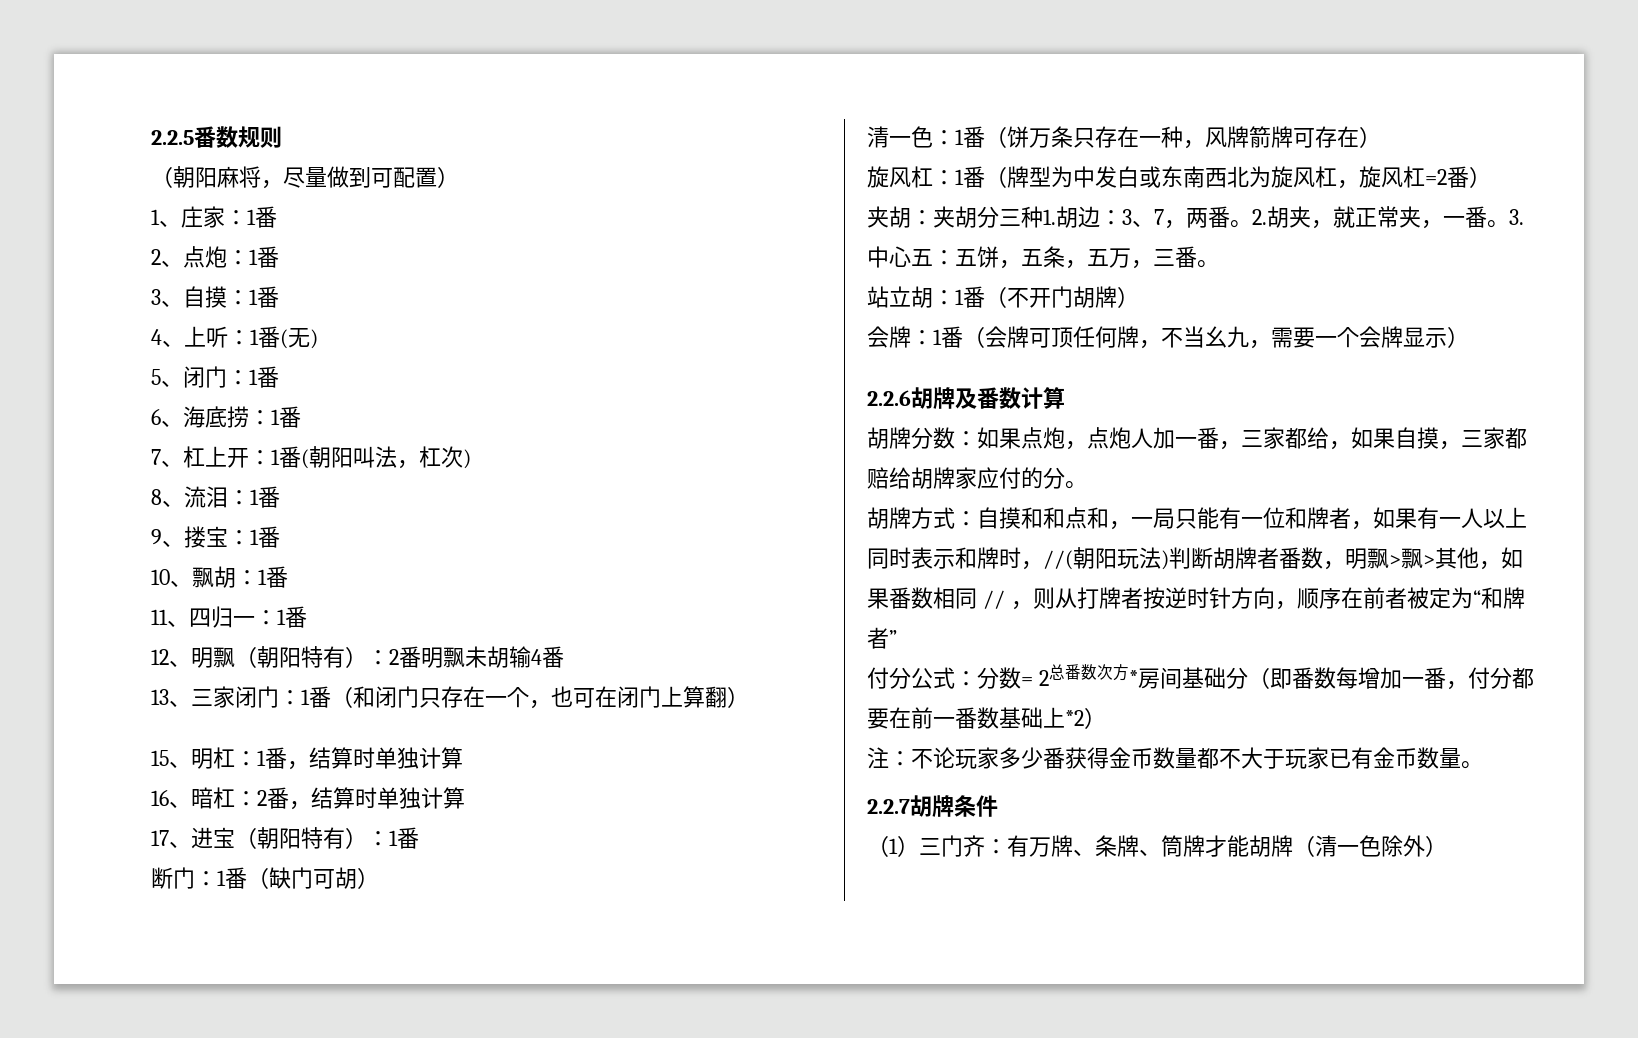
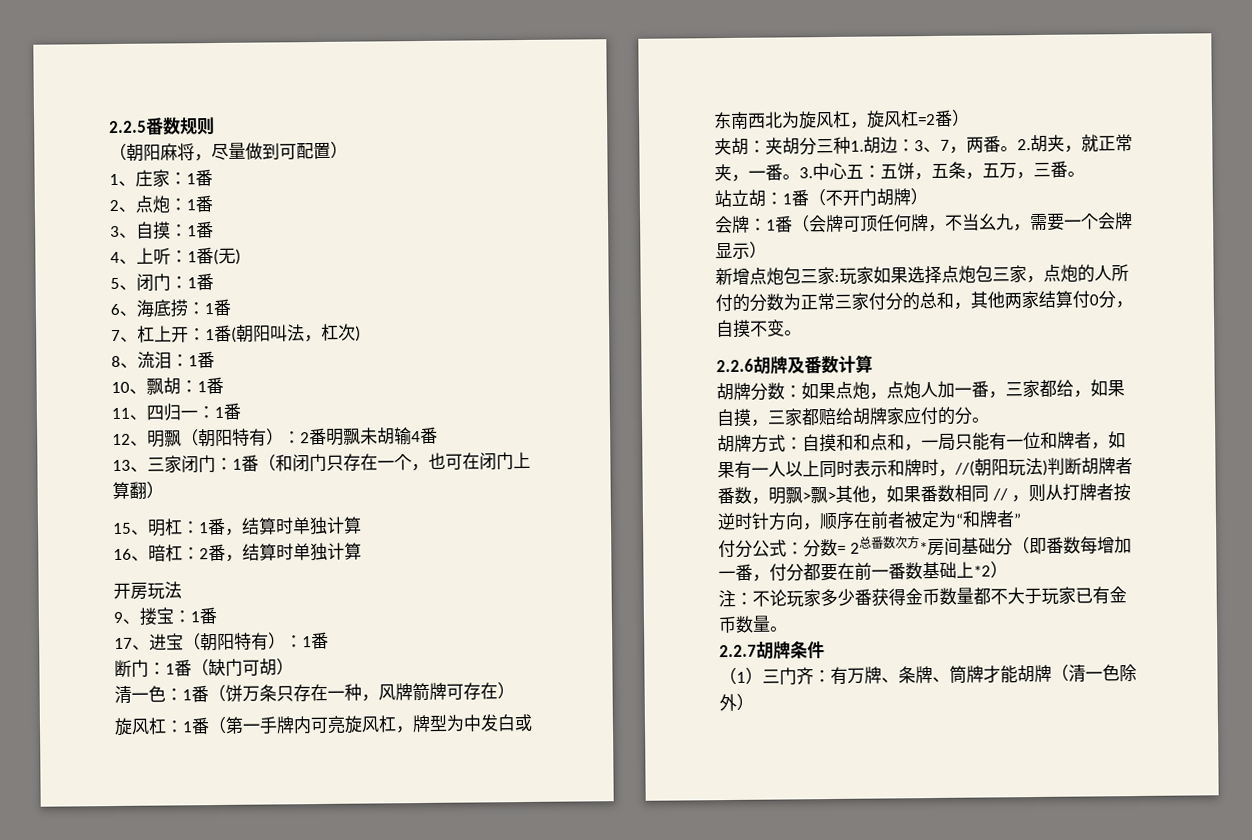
- 9、搂宝：1番
+ 开房玩法
+ 9、搂宝：1番
- 旋风杠：1番（牌型为中发白或东南西北为旋风杠，旋风杠=2番）
+ 旋风杠：1番（第一手牌内可亮旋风杠，牌型为中发白或东南西北为旋风杠，旋风杠=2番）
+ 新增点炮包三家:玩家如果选择点炮包三家，点炮的人所付的分数为正常三家付分的总和，其他两家结算付0分，自摸不变。

